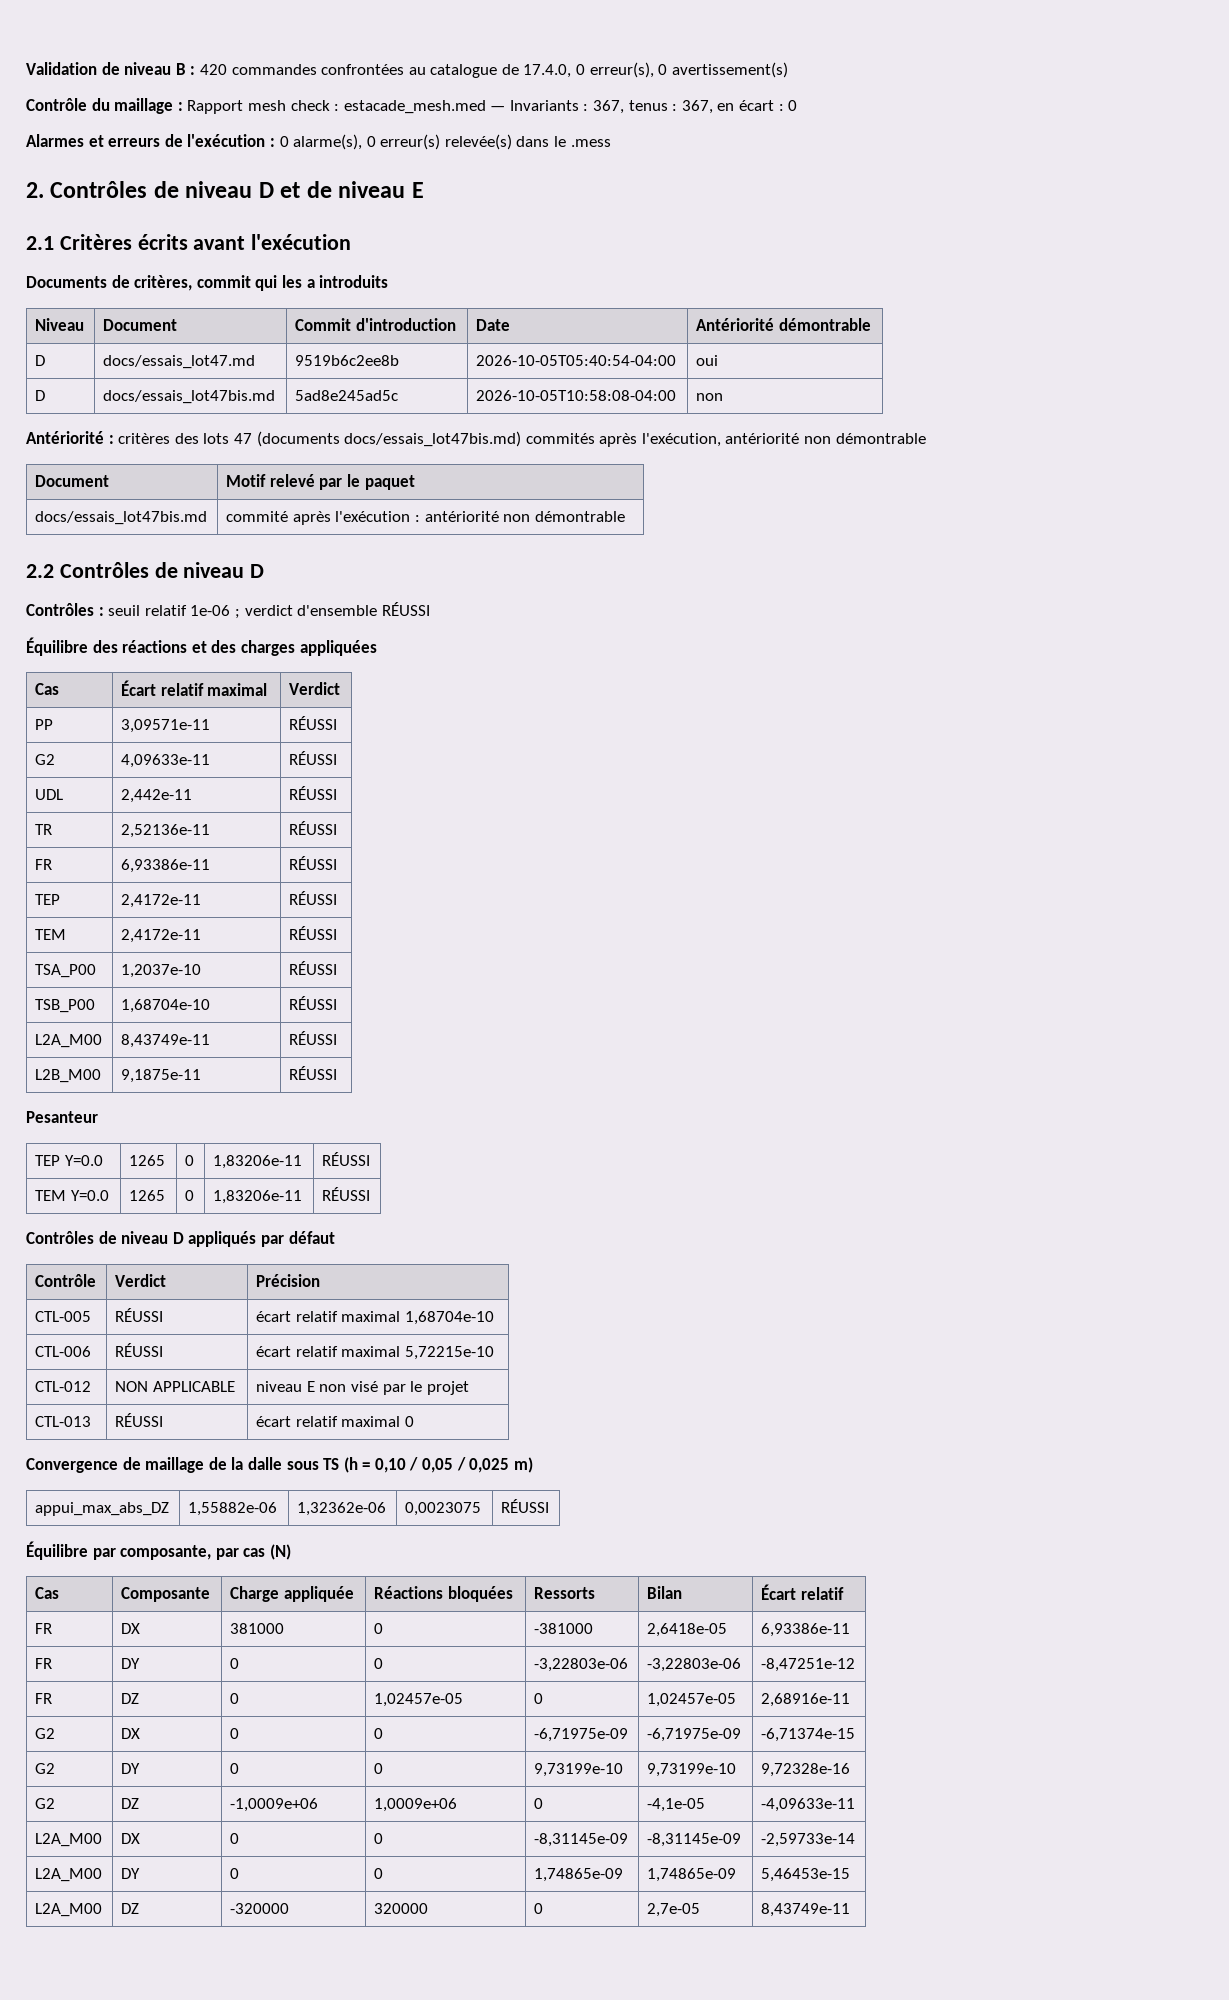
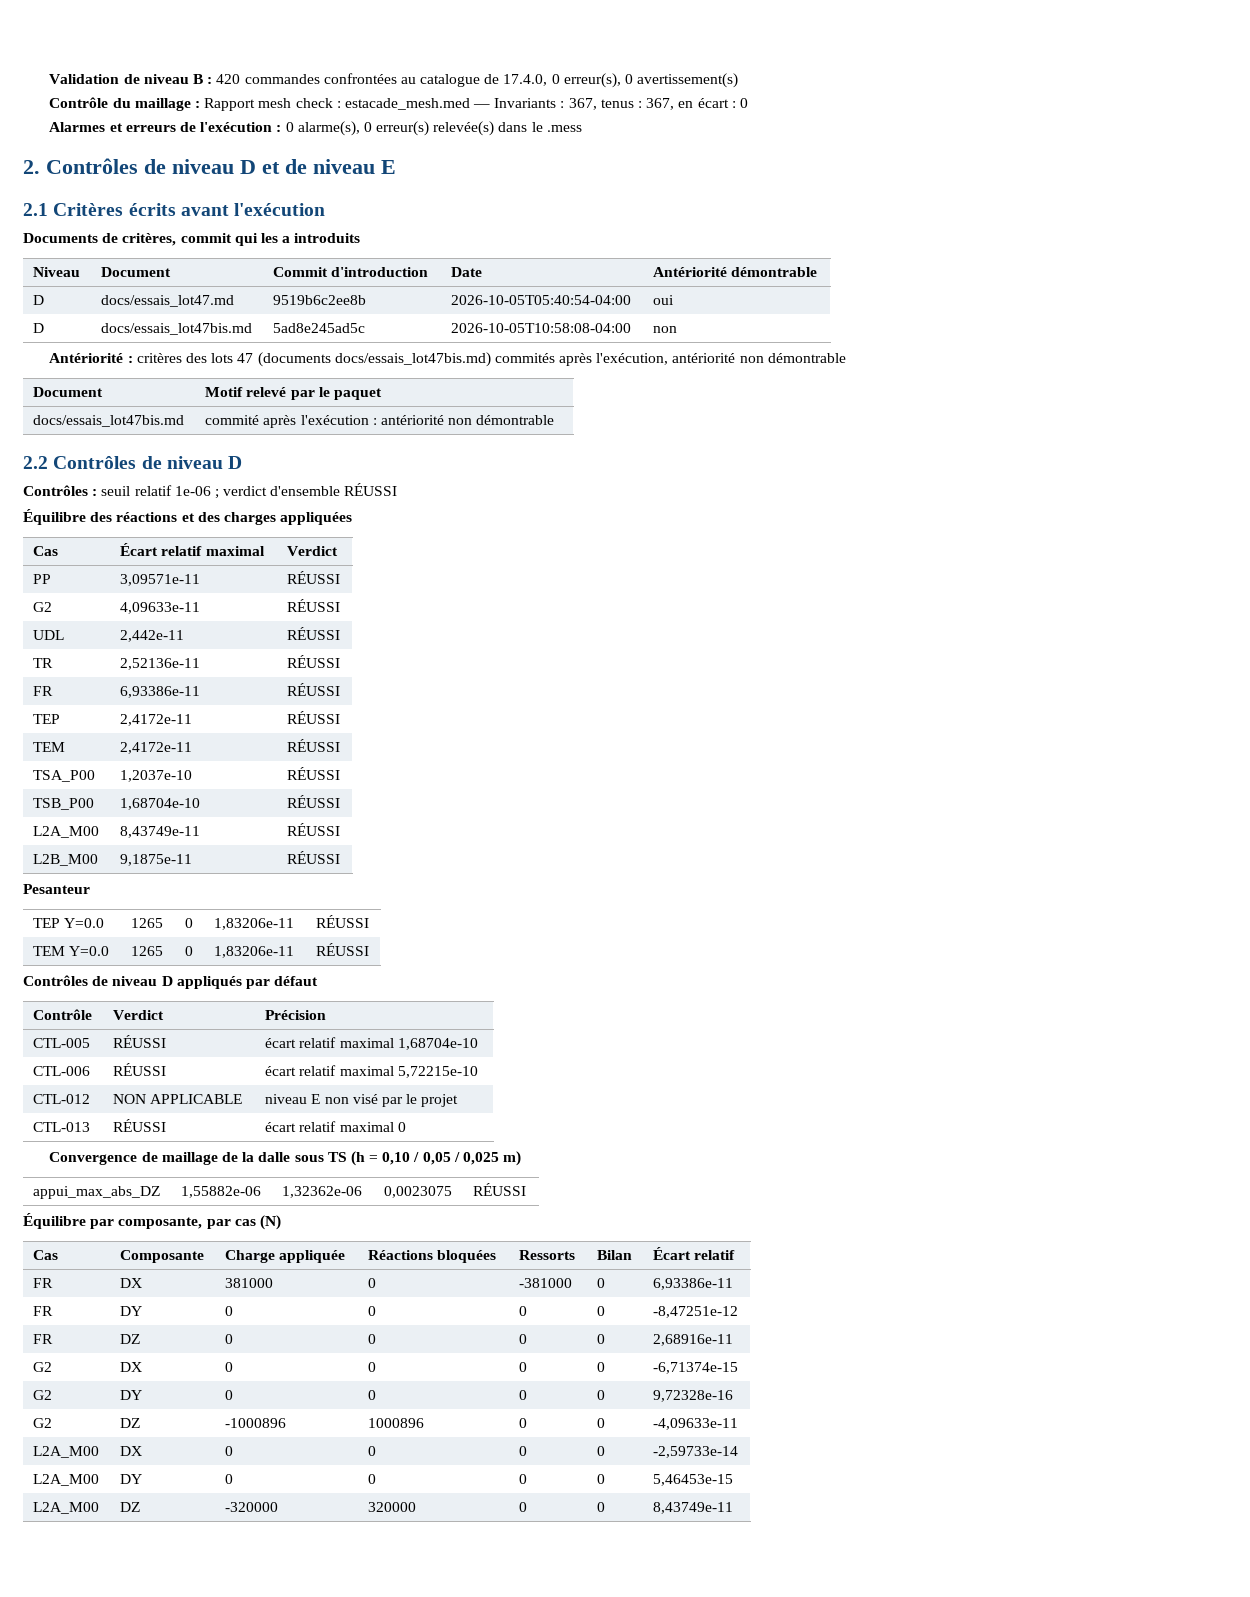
- FR | DX | 381000 | 0 | -381000 | 2,6418e-05 | 6,93386e-11
+ FR | DX | 381000 | 0 | -381000 | 0 | 6,93386e-11
- FR | DY | 0 | 0 | -3,22803e-06 | -3,22803e-06 | -8,47251e-12
+ FR | DY | 0 | 0 | 0 | 0 | -8,47251e-12
- FR | DZ | 0 | 1,02457e-05 | 0 | 1,02457e-05 | 2,68916e-11
+ FR | DZ | 0 | 0 | 0 | 0 | 2,68916e-11
- G2 | DX | 0 | 0 | -6,71975e-09 | -6,71975e-09 | -6,71374e-15
+ G2 | DX | 0 | 0 | 0 | 0 | -6,71374e-15
- G2 | DY | 0 | 0 | 9,73199e-10 | 9,73199e-10 | 9,72328e-16
+ G2 | DY | 0 | 0 | 0 | 0 | 9,72328e-16
- G2 | DZ | -1,0009e+06 | 1,0009e+06 | 0 | -4,1e-05 | -4,09633e-11
+ G2 | DZ | -1000896 | 1000896 | 0 | 0 | -4,09633e-11
- L2A_M00 | DX | 0 | 0 | -8,31145e-09 | -8,31145e-09 | -2,59733e-14
+ L2A_M00 | DX | 0 | 0 | 0 | 0 | -2,59733e-14
- L2A_M00 | DY | 0 | 0 | 1,74865e-09 | 1,74865e-09 | 5,46453e-15
+ L2A_M00 | DY | 0 | 0 | 0 | 0 | 5,46453e-15
- L2A_M00 | DZ | -320000 | 320000 | 0 | 2,7e-05 | 8,43749e-11
+ L2A_M00 | DZ | -320000 | 320000 | 0 | 0 | 8,43749e-11

